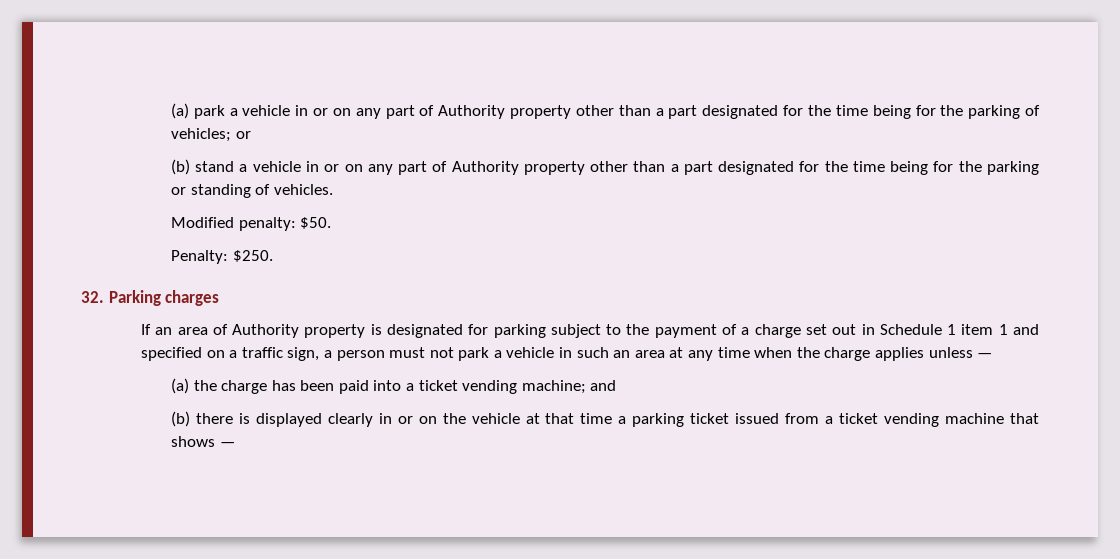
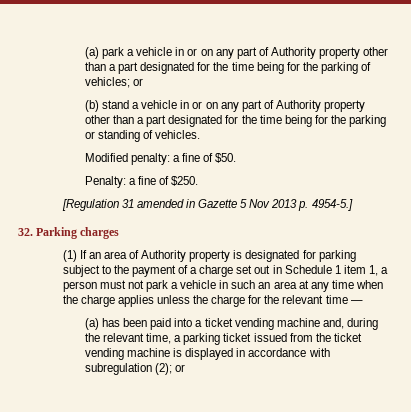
- Modified penalty: $50.
+ Modified penalty: a fine of $50.
- Penalty: $250.
+ Penalty: a fine of $250.
+ [Regulation 31 amended in Gazette 5 Nov 2013 p. 4954-5.]
- If an area of Authority property is designated for parking subject to the payment of a charge set out in Schedule 1 item 1 and specified on a traffic sign, a person must not park a vehicle in such an area at any time when the charge applies unless —
+ (1) If an area of Authority property is designated for parking subject to the payment of a charge set out in Schedule 1 item 1, a person must not park a vehicle in such an area at any time when the charge applies unless the charge for the relevant time —
- (a) the charge has been paid into a ticket vending machine; and
- (b) there is displayed clearly in or on the vehicle at that time a parking ticket issued from a ticket vending machine that shows —
+ (a) has been paid into a ticket vending machine and, during the relevant time, a parking ticket issued from the ticket vending machine is displayed in accordance with subregulation (2); or

